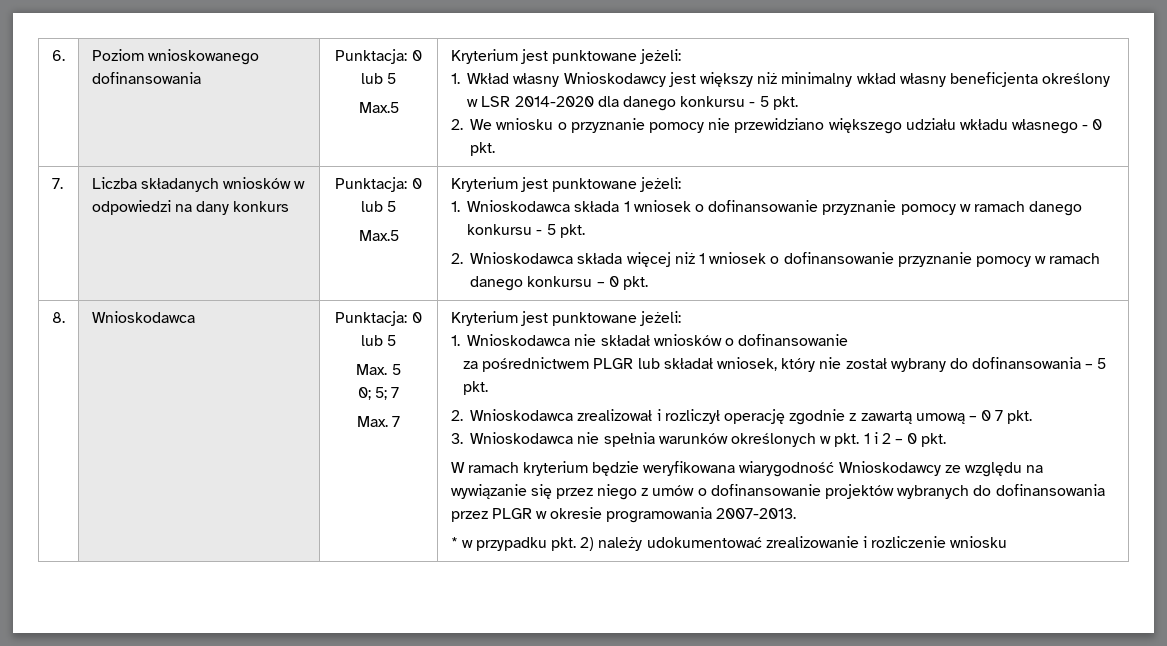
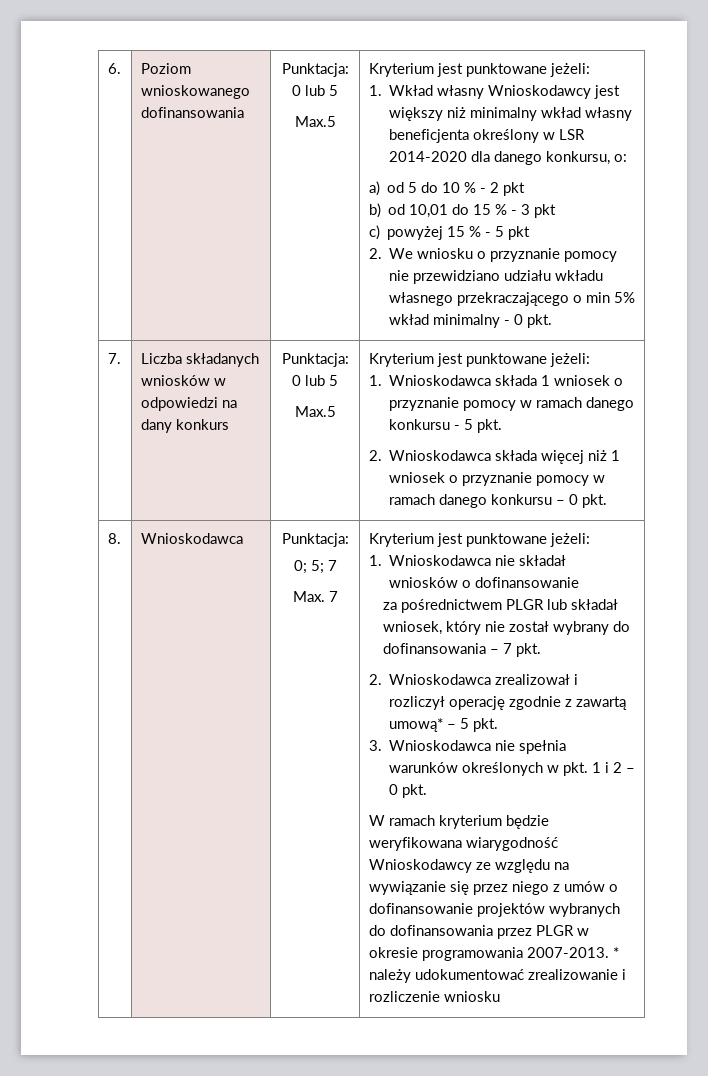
- 1. Wkład własny Wnioskodawcy jest większy niż minimalny wkład własny beneficjenta określony w LSR 2014-2020 dla danego konkursu - 5 pkt.
+ 1. Wkład własny Wnioskodawcy jest większy niż minimalny wkład własny beneficjenta określony w LSR 2014-2020 dla danego konkursu, o:
+ a) od 5 do 10 % - 2 pkt
+ b) od 10,01 do 15 % - 3 pkt
+ c) powyżej 15 % - 5 pkt
- 2. We wniosku o przyznanie pomocy nie przewidziano większego udziału wkładu własnego - 0 pkt.
+ 2. We wniosku o przyznanie pomocy nie przewidziano udziału wkładu własnego przekraczającego o min 5% wkład minimalny - 0 pkt.
- 1. Wnioskodawca składa 1 wniosek o dofinansowanie przyznanie pomocy w ramach danego konkursu - 5 pkt.
+ 1. Wnioskodawca składa 1 wniosek o przyznanie pomocy w ramach danego konkursu - 5 pkt.
- 2. Wnioskodawca składa więcej niż 1 wniosek o dofinansowanie przyznanie pomocy w ramach danego konkursu – 0 pkt.
+ 2. Wnioskodawca składa więcej niż 1 wniosek o przyznanie pomocy w ramach danego konkursu – 0 pkt.
- Wnioskodawca | Punktacja: 0 lub 5
- Max. 5
+ Wnioskodawca | Punktacja:
- za pośrednictwem PLGR lub składał wniosek, który nie został wybrany do dofinansowania – 5 pkt.
+ za pośrednictwem PLGR lub składał wniosek, który nie został wybrany do dofinansowania – 7 pkt.
- 2. Wnioskodawca zrealizował i rozliczył operację zgodnie z zawartą umową – 0 7 pkt.
+ 2. Wnioskodawca zrealizował i rozliczył operację zgodnie z zawartą umową* – 5 pkt.
- W ramach kryterium będzie weryfikowana wiarygodność Wnioskodawcy ze względu na wywiązanie się przez niego z umów o dofinansowanie projektów wybranych do dofinansowania przez PLGR w okresie programowania 2007-2013.
- * w przypadku pkt. 2) należy udokumentować zrealizowanie i rozliczenie wniosku
+ W ramach kryterium będzie weryfikowana wiarygodność Wnioskodawcy ze względu na wywiązanie się przez niego z umów o dofinansowanie projektów wybranych do dofinansowania przez PLGR w okresie programowania 2007-2013. * należy udokumentować zrealizowanie i rozliczenie wniosku

